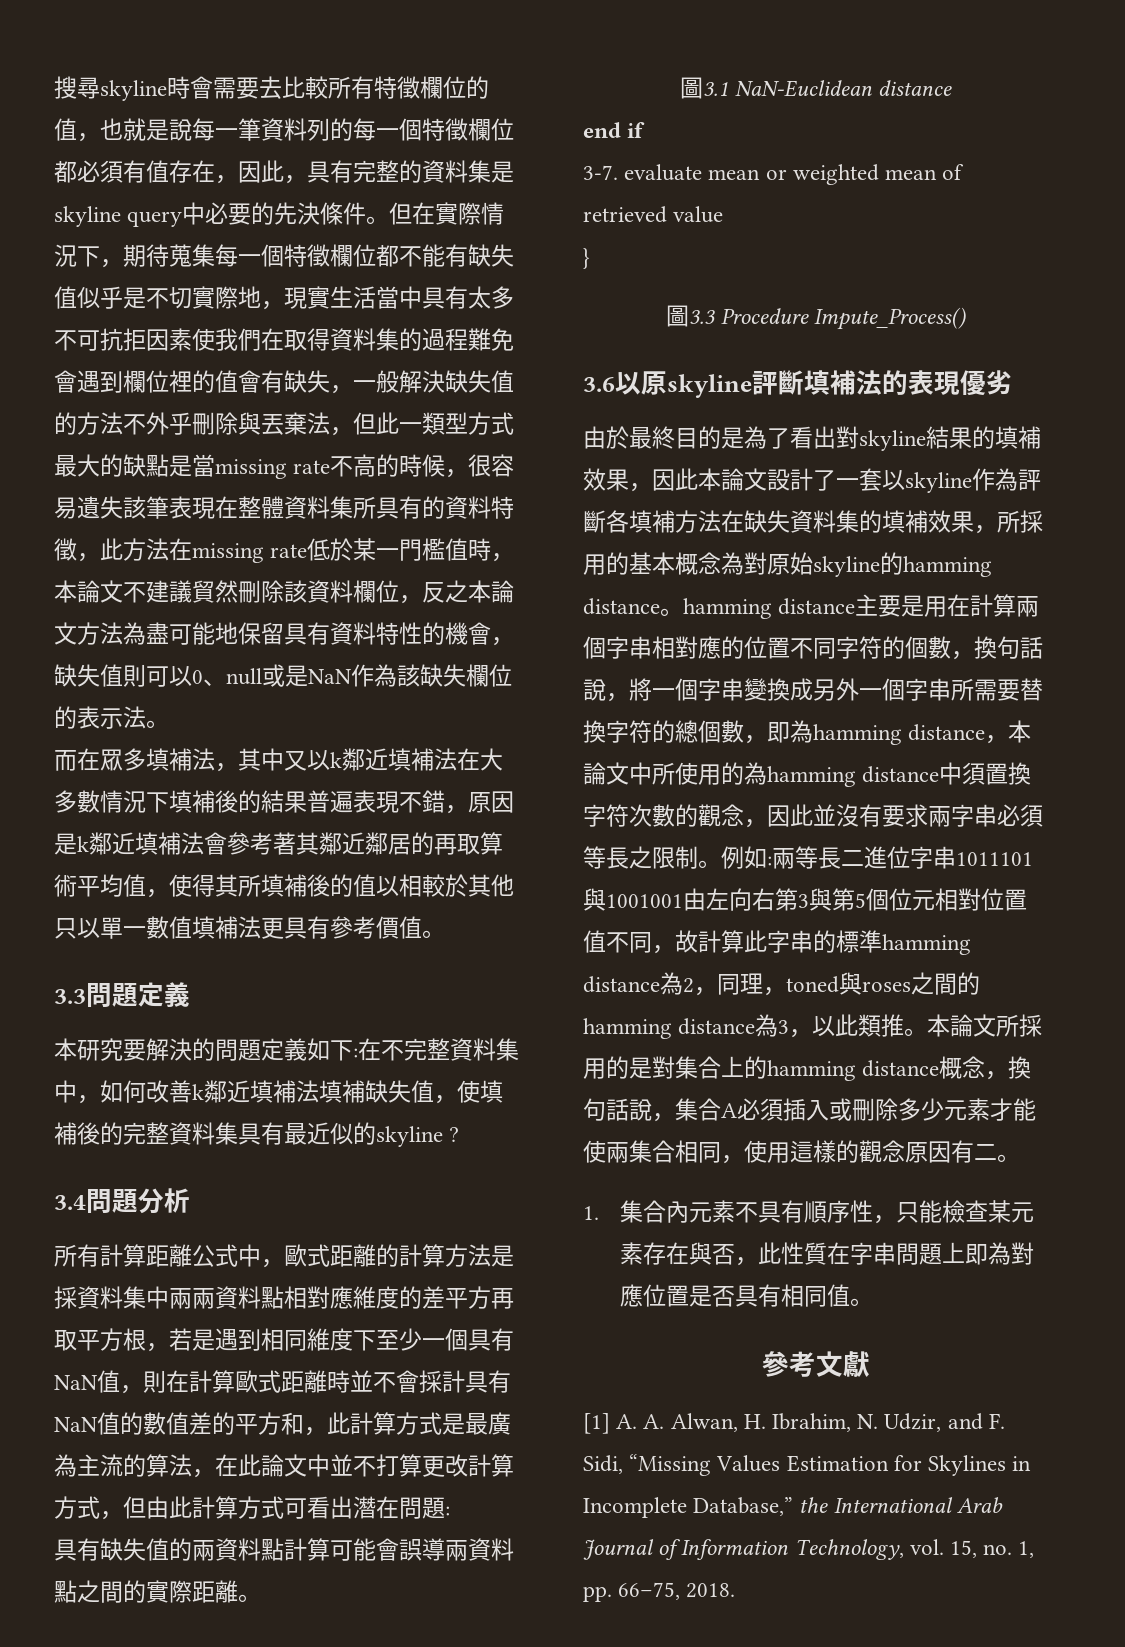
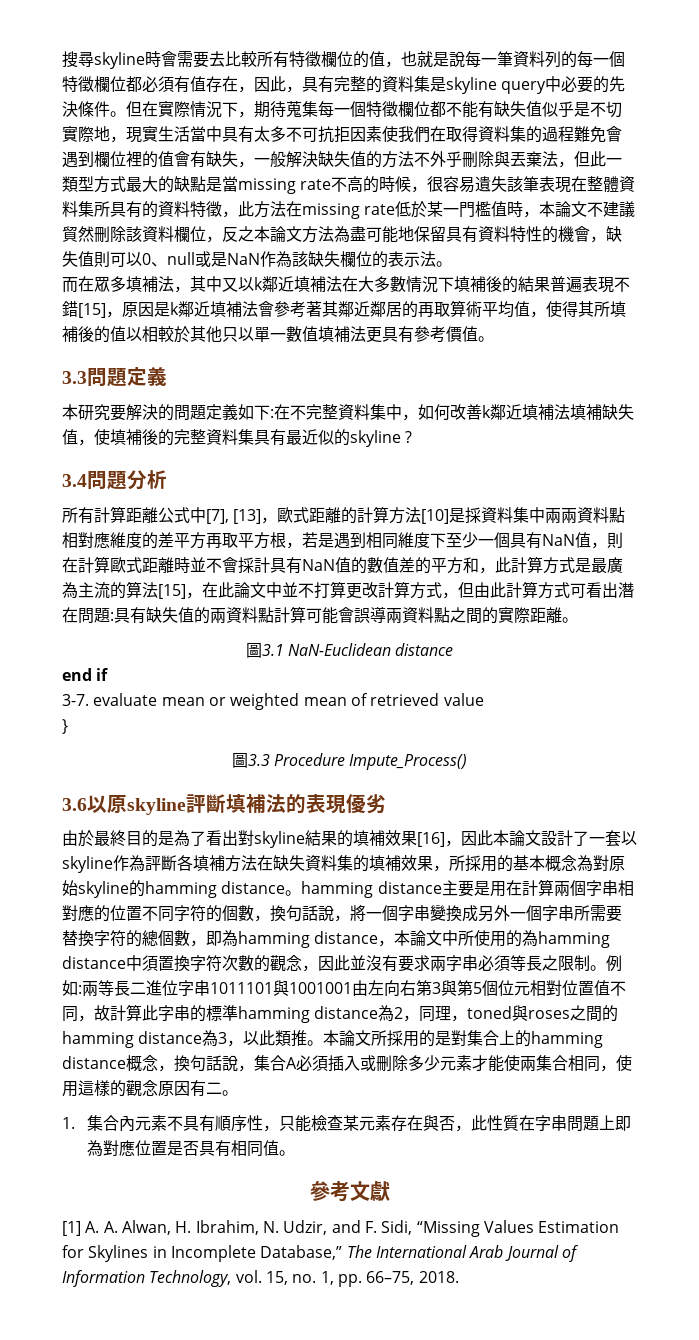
- 而在眾多填補法，其中又以k鄰近填補法在大多數情況下填補後的結果普遍表現不錯，原因是k鄰近填補法會參考著其鄰近鄰居的再取算術平均值，使得其所填補後的值以相較於其他只以單一數值填補法更具有參考價值。
+ 而在眾多填補法，其中又以k鄰近填補法在大多數情況下填補後的結果普遍表現不錯[15]，原因是k鄰近填補法會參考著其鄰近鄰居的再取算術平均值，使得其所填補後的值以相較於其他只以單一數值填補法更具有參考價值。
- 所有計算距離公式中，歐式距離的計算方法是採資料集中兩兩資料點相對應維度的差平方再取平方根，若是遇到相同維度下至少一個具有NaN值，則在計算歐式距離時並不會採計具有NaN值的數值差的平方和，此計算方式是最廣為主流的算法，在此論文中並不打算更改計算方式，但由此計算方式可看出潛在問題:
- 具有缺失值的兩資料點計算可能會誤導兩資料點之間的實際距離。
+ 所有計算距離公式中[7], [13]，歐式距離的計算方法[10]是採資料集中兩兩資料點相對應維度的差平方再取平方根，若是遇到相同維度下至少一個具有NaN值，則在計算歐式距離時並不會採計具有NaN值的數值差的平方和，此計算方式是最廣為主流的算法[15]，在此論文中並不打算更改計算方式，但由此計算方式可看出潛在問題:具有缺失值的兩資料點計算可能會誤導兩資料點之間的實際距離。
- 由於最終目的是為了看出對skyline結果的填補效果，因此本論文設計了一套以skyline作為評斷各填補方法在缺失資料集的填補效果，所採用的基本概念為對原始skyline的hamming distance。hamming distance主要是用在計算兩個字串相對應的位置不同字符的個數，換句話說，將一個字串變換成另外一個字串所需要替換字符的總個數，即為hamming distance，本論文中所使用的為hamming distance中須置換字符次數的觀念，因此並沒有要求兩字串必須等長之限制。
+ 由於最終目的是為了看出對skyline結果的填補效果[16]，因此本論文設計了一套以skyline作為評斷各填補方法在缺失資料集的填補效果，所採用的基本概念為對原始skyline的hamming distance。hamming distance主要是用在計算兩個字串相對應的位置不同字符的個數，換句話說，將一個字串變換成另外一個字串所需要替換字符的總個數，即為hamming distance，本論文中所使用的為hamming distance中須置換字符次數的觀念，因此並沒有要求兩字串必須等長之限制。
- [1] A. A. Alwan, H. Ibrahim, N. Udzir, and F. Sidi, “Missing Values Estimation for Skylines in Incomplete Database,” the International Arab Journal of Information Technology, vol. 15, no. 1, pp. 66–75, 2018.
+ [1] A. A. Alwan, H. Ibrahim, N. Udzir, and F. Sidi, “Missing Values Estimation for Skylines in Incomplete Database,” The International Arab Journal of Information Technology, vol. 15, no. 1, pp. 66–75, 2018.

